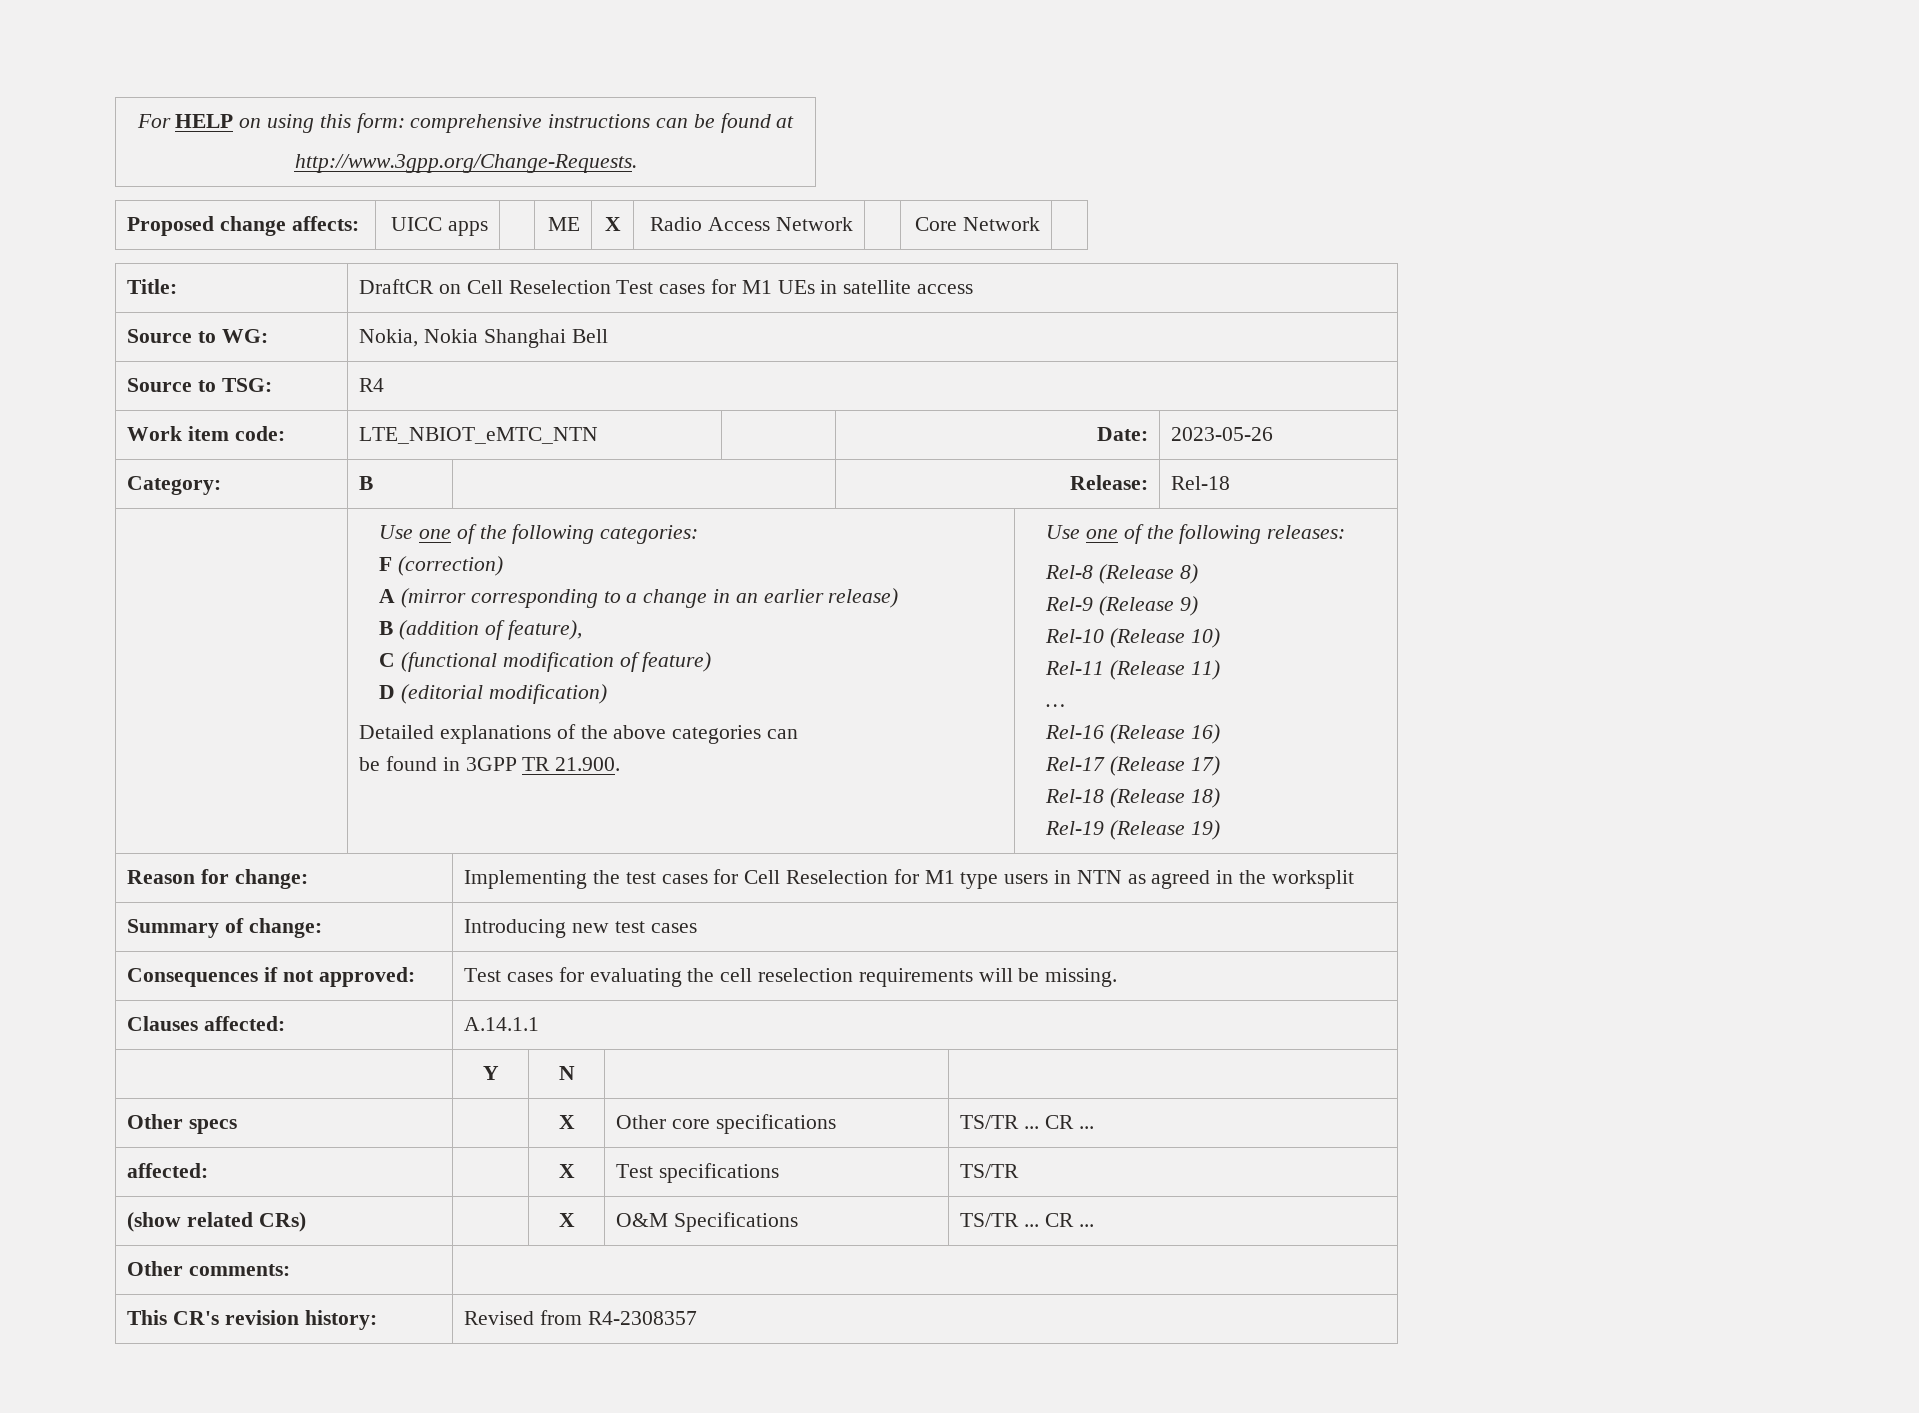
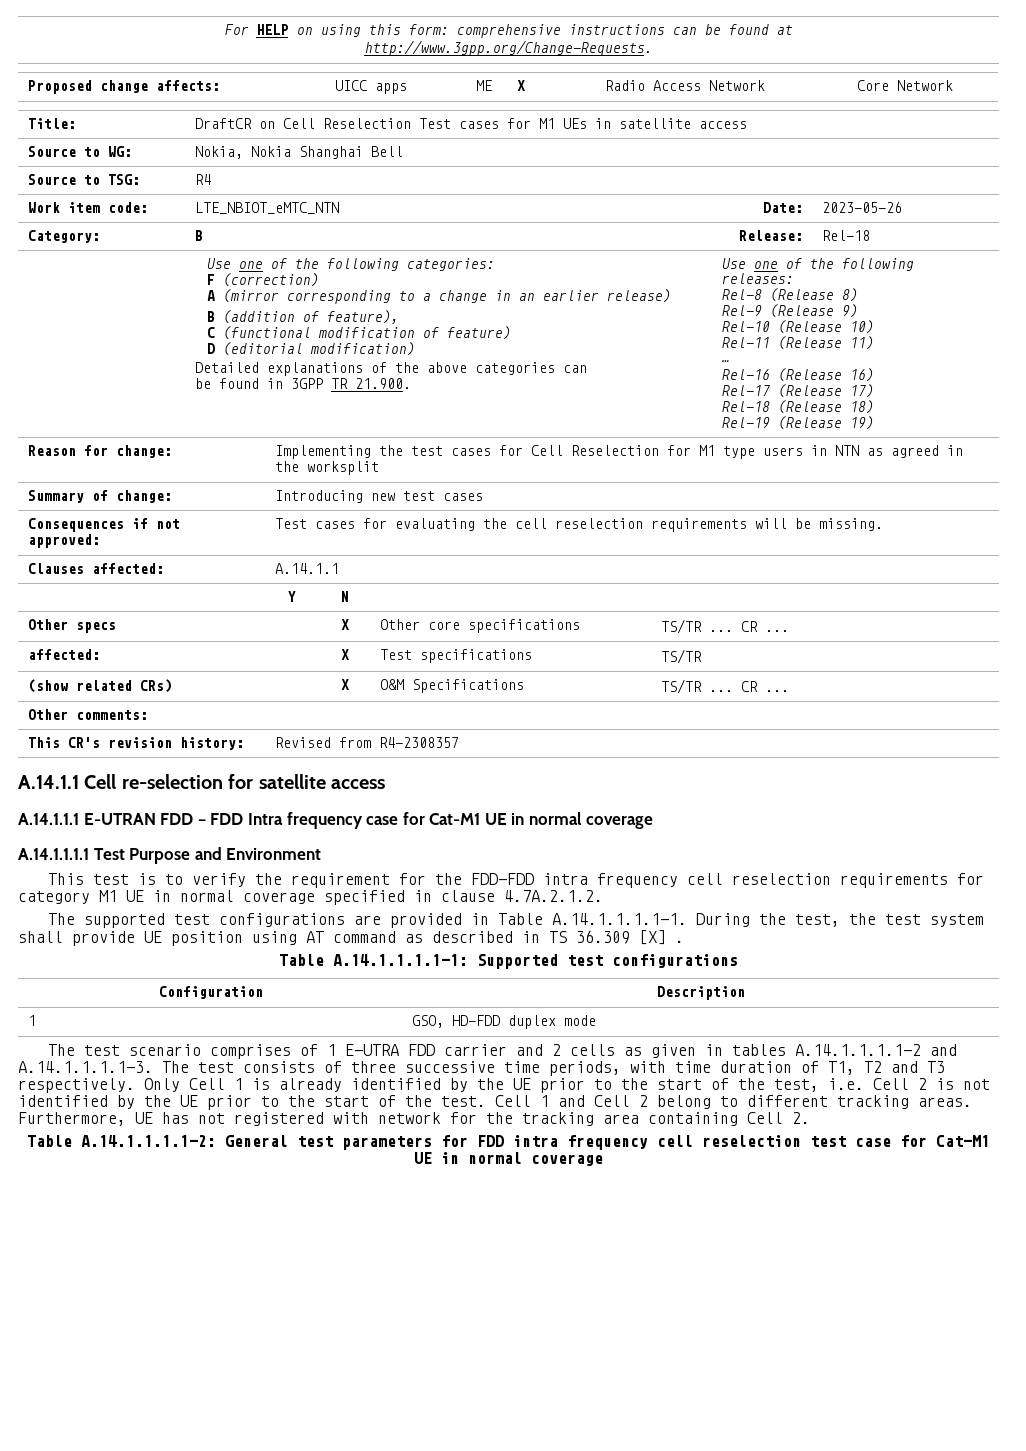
+ A.14.1.1 Cell re-selection for satellite access
+ A.14.1.1.1 E-UTRAN FDD – FDD Intra frequency case for Cat-M1 UE in normal coverage
+ A.14.1.1.1.1 Test Purpose and Environment
+ This test is to verify the requirement for the FDD-FDD intra frequency cell reselection requirements for category M1 UE in normal coverage specified in clause 4.7A.2.1.2.
+ The supported test configurations are provided in Table A.14.1.1.1.1-1. During the test, the test system shall provide UE position using AT command as described in TS 36.309 [X] .
+ Table A.14.1.1.1.1-1: Supported test configurations
+ Configuration | Description
+ 1 | GSO, HD-FDD duplex mode
+ The test scenario comprises of 1 E-UTRA FDD carrier and 2 cells as given in tables A.14.1.1.1.1-2 and A.14.1.1.1.1-3. The test consists of three successive time periods, with time duration of T1, T2 and T3 respectively. Only Cell 1 is already identified by the UE prior to the start of the test, i.e. Cell 2 is not identified by the UE prior to the start of the test. Cell 1 and Cell 2 belong to different tracking areas. Furthermore, UE has not registered with network for the tracking area containing Cell 2.
+ Table A.14.1.1.1.1-2: General test parameters for FDD intra frequency cell reselection test case for Cat-M1 UE in normal coverage

